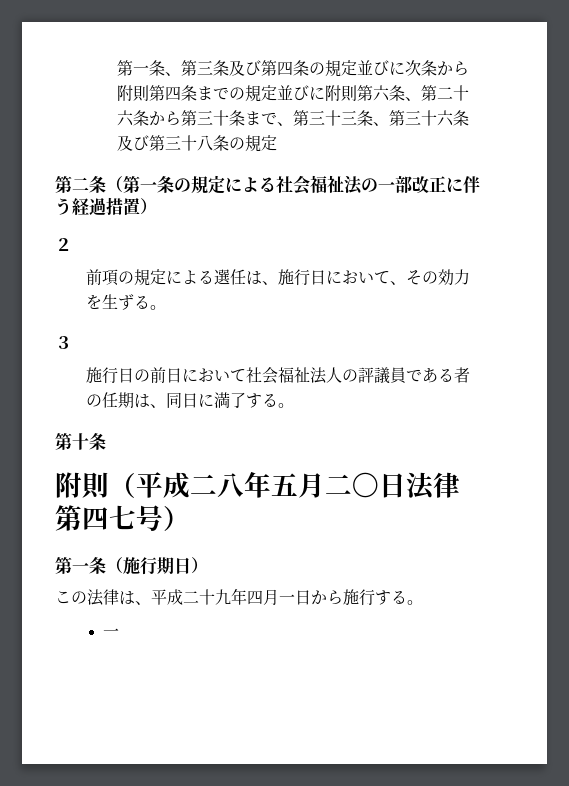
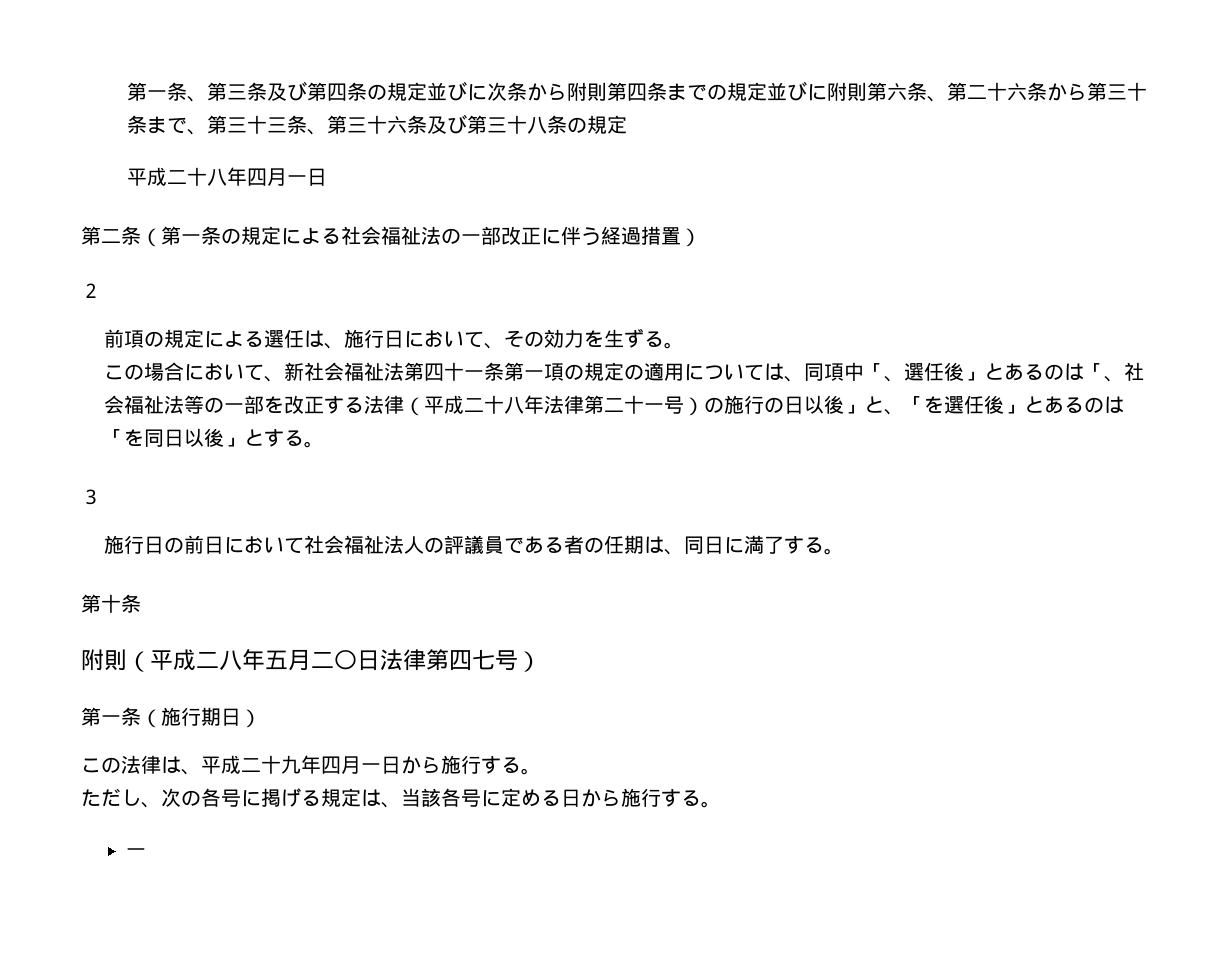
+ 平成二十八年四月一日
+ この場合において、新社会福祉法第四十一条第一項の規定の適用については、同項中「、選任後」とあるのは「、社会福祉法等の一部を改正する法律（平成二十八年法律第二十一号）の施行の日以後」と、「を選任後」とあるのは「を同日以後」とする。
+ ただし、次の各号に掲げる規定は、当該各号に定める日から施行する。

